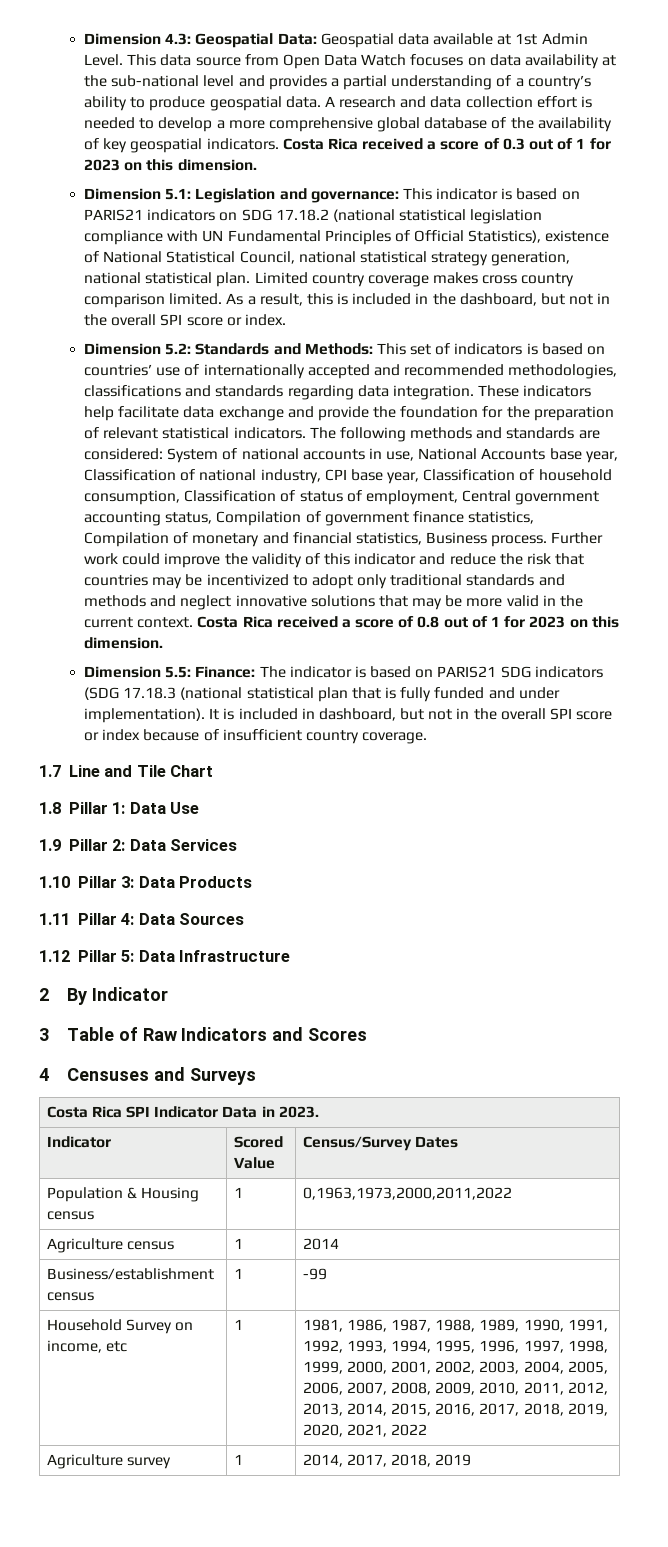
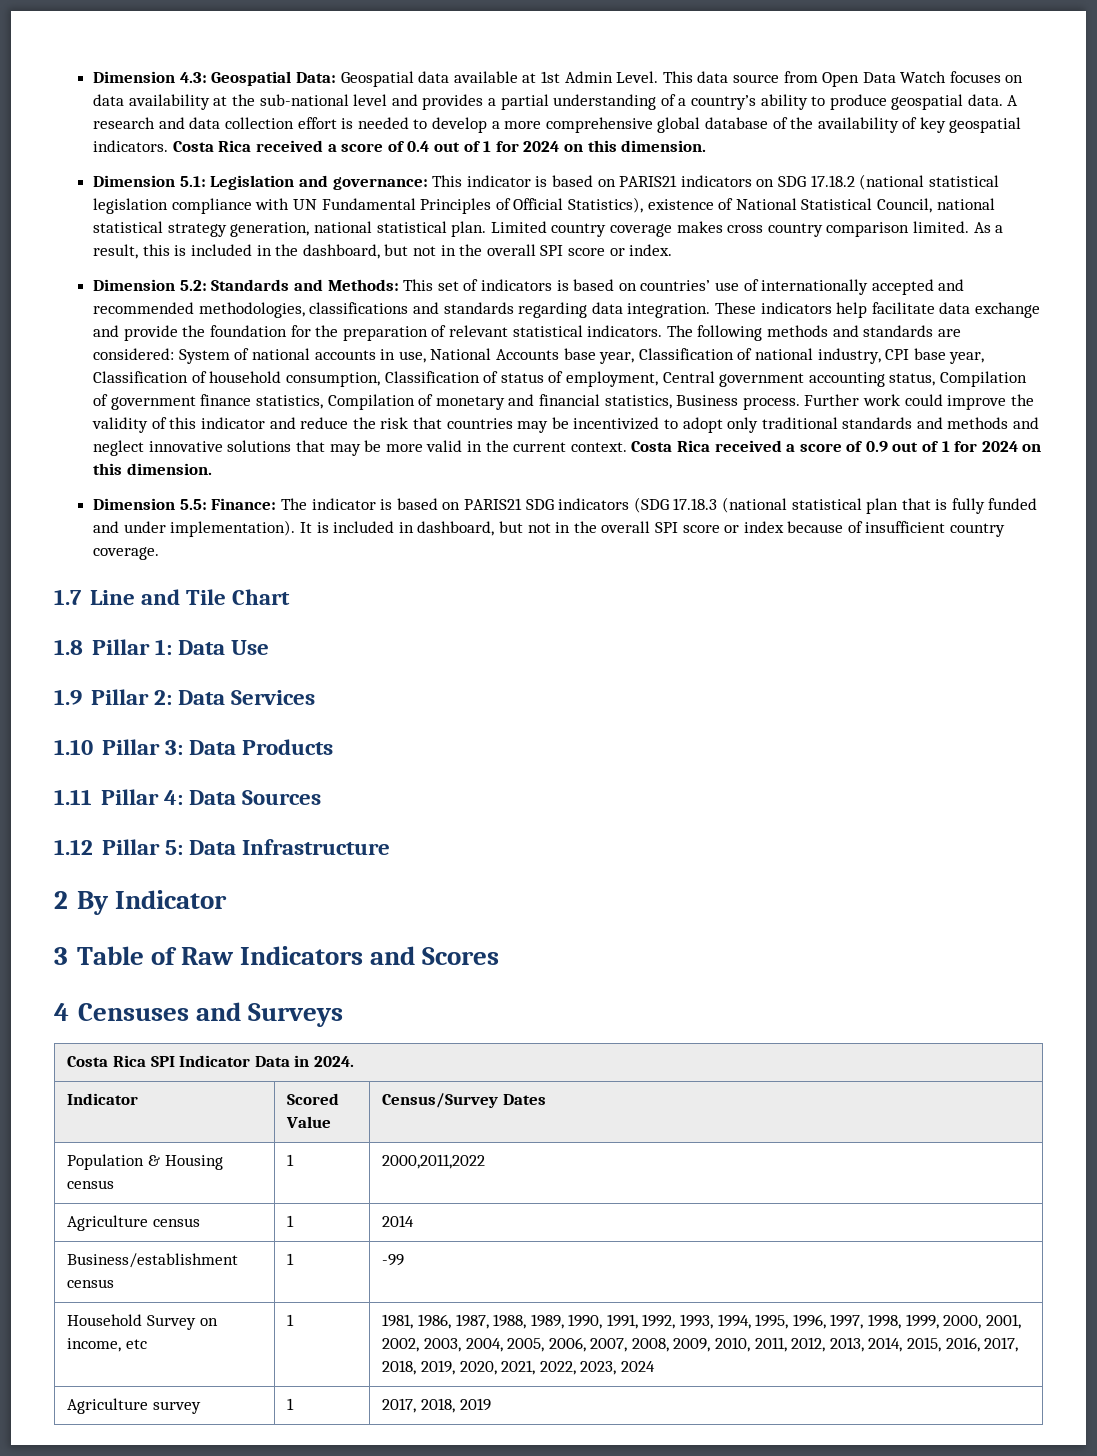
- Costa Rica received a score of 0.3 out of 1 for 2023 on this dimension.
+ Costa Rica received a score of 0.4 out of 1 for 2024 on this dimension.
- Costa Rica received a score of 0.8 out of 1 for 2023 on this dimension.
+ Costa Rica received a score of 0.9 out of 1 for 2024 on this dimension.
- Costa Rica SPI Indicator Data in 2023.
+ Costa Rica SPI Indicator Data in 2024.
- Population & Housing census | 1 | 0,1963,1973,2000,2011,2022
+ Population & Housing census | 1 | 2000,2011,2022
- 1981, 1986, 1987, 1988, 1989, 1990, 1991, 1992, 1993, 1994, 1995, 1996, 1997, 1998, 1999, 2000, 2001, 2002, 2003, 2004, 2005, 2006, 2007, 2008, 2009, 2010, 2011, 2012, 2013, 2014, 2015, 2016, 2017, 2018, 2019, 2020, 2021, 2022
+ 1981, 1986, 1987, 1988, 1989, 1990, 1991, 1992, 1993, 1994, 1995, 1996, 1997, 1998, 1999, 2000, 2001, 2002, 2003, 2004, 2005, 2006, 2007, 2008, 2009, 2010, 2011, 2012, 2013, 2014, 2015, 2016, 2017, 2018, 2019, 2020, 2021, 2022, 2023, 2024
- Agriculture survey | 1 | 2014, 2017, 2018, 2019
+ Agriculture survey | 1 | 2017, 2018, 2019

